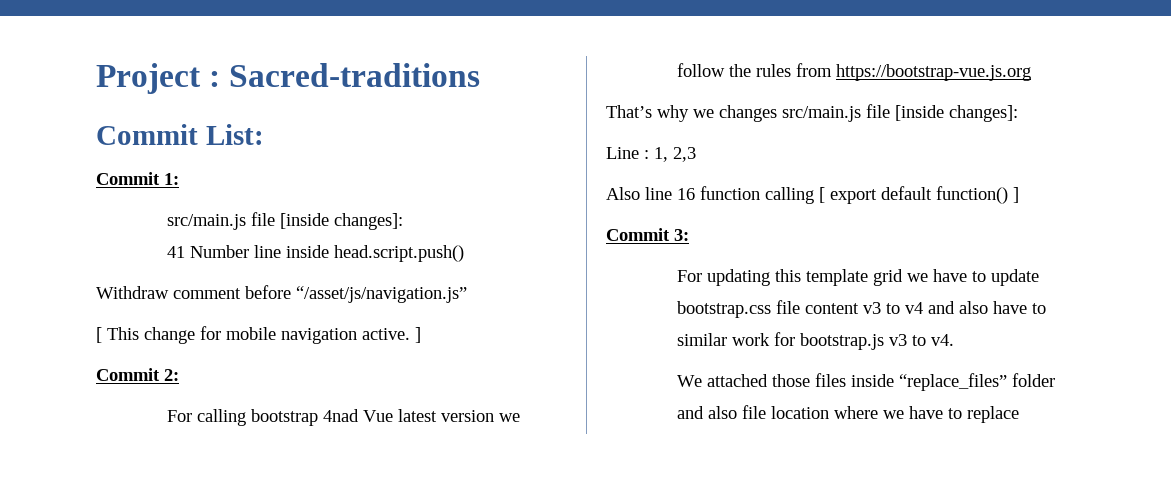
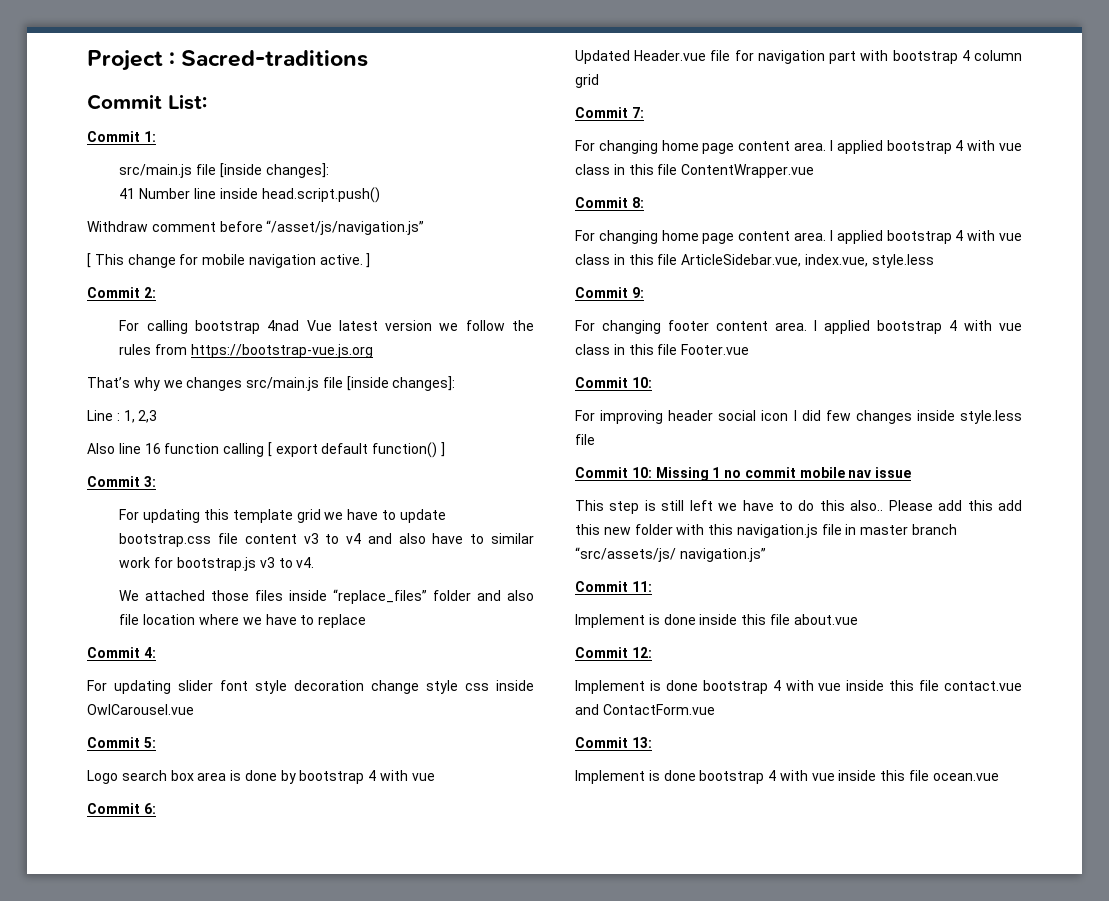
+ Commit 4:
+ For updating slider font style decoration change style css inside OwlCarousel.vue
+ Commit 5:
+ Logo search box area is done by bootstrap 4 with vue
+ Commit 6:
+ Updated Header.vue file for navigation part with bootstrap 4 column grid
+ Commit 7:
+ For changing home page content area. I applied bootstrap 4 with vue class in this file ContentWrapper.vue
+ Commit 8:
+ For changing home page content area. I applied bootstrap 4 with vue class in this file ArticleSidebar.vue, index.vue, style.less
+ Commit 9:
+ For changing footer content area. I applied bootstrap 4 with vue class in this file Footer.vue
+ Commit 10:
+ For improving header social icon I did few changes inside style.less file
+ Commit 10: Missing 1 no commit mobile nav issue
+ This step is still left we have to do this also.. Please add this add this new folder with this navigation.js file in master branch “src/assets/js/ navigation.js”
+ Commit 11:
+ Implement is done inside this file about.vue
+ Commit 12:
+ Implement is done bootstrap 4 with vue inside this file contact.vue and ContactForm.vue
+ Commit 13:
+ Implement is done bootstrap 4 with vue inside this file ocean.vue

